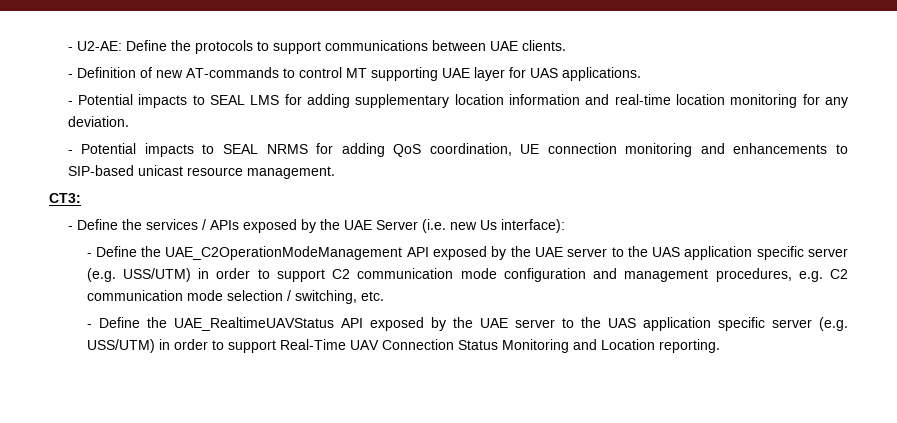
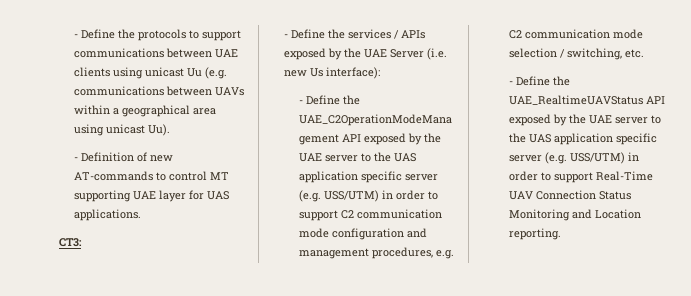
- - U2-AE: Define the protocols to support communications between UAE clients.
+ - Define the protocols to support communications between UAE clients using unicast Uu (e.g. communications between UAVs within a geographical area using unicast Uu).
- - Potential impacts to SEAL LMS for adding supplementary location information and real-time location monitoring for any deviation.
- - Potential impacts to SEAL NRMS for adding QoS coordination, UE connection monitoring and enhancements to SIP-based unicast resource management.

